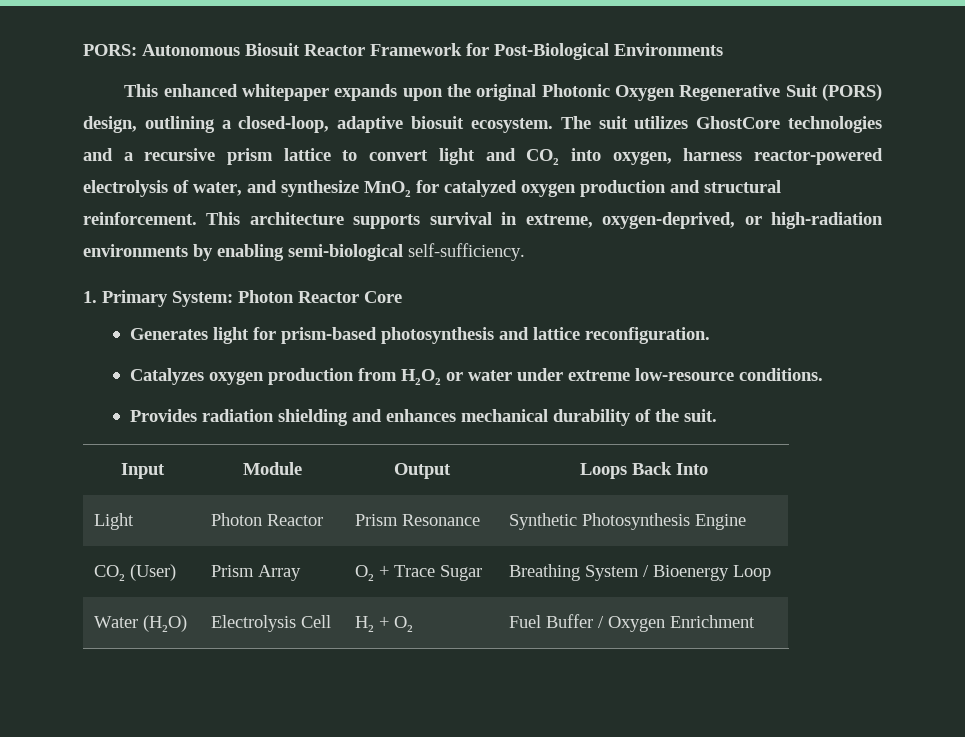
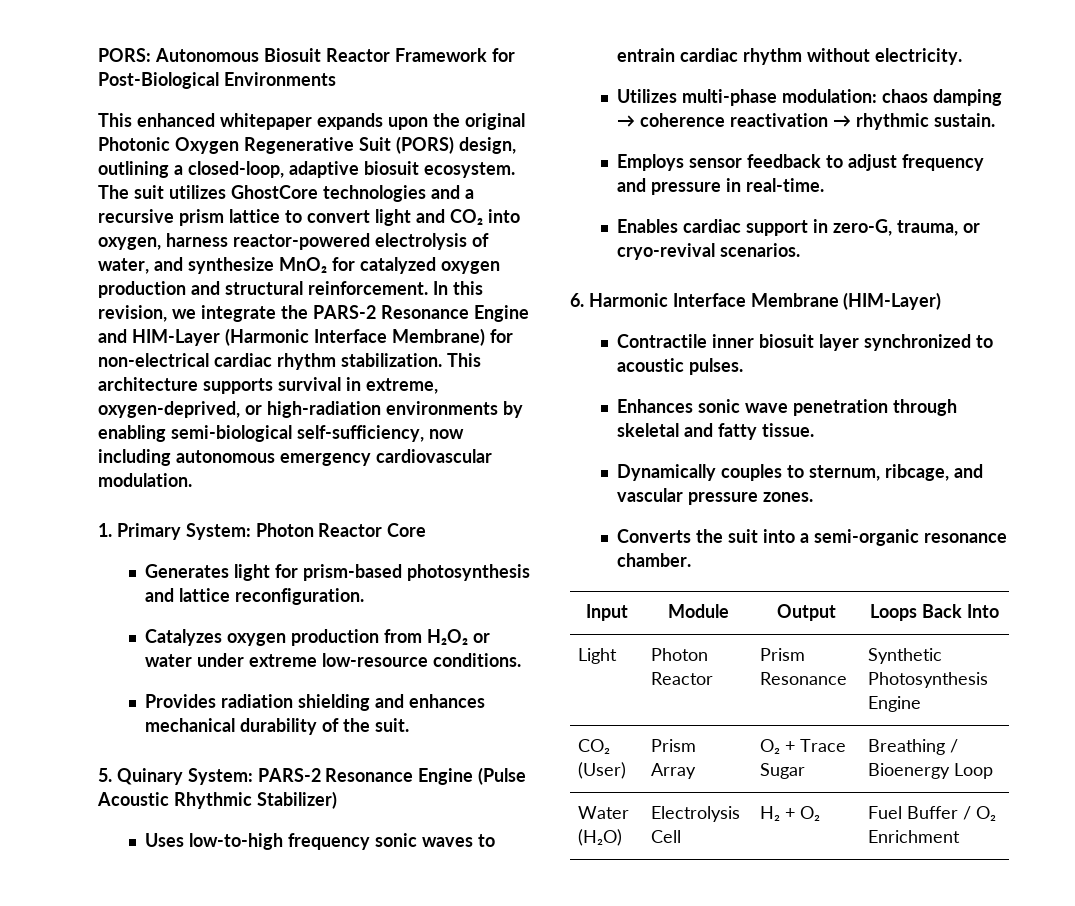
+ In this revision, we integrate the PARS-2 Resonance Engine and HIM-Layer (Harmonic Interface Membrane) for non-electrical cardiac rhythm stabilization.
- This architecture supports survival in extreme, oxygen-deprived, or high-radiation environments by enabling semi-biological self-sufficiency.
+ This architecture supports survival in extreme, oxygen-deprived, or high-radiation environments by enabling semi-biological self-sufficiency, now including autonomous emergency cardiovascular modulation.
+ 5. Quinary System: PARS-2 Resonance Engine (Pulse Acoustic Rhythmic Stabilizer)
+ Uses low-to-high frequency sonic waves to entrain cardiac rhythm without electricity.
+ Utilizes multi-phase modulation: chaos damping → coherence reactivation → rhythmic sustain.
+ Employs sensor feedback to adjust frequency and pressure in real-time.
+ Enables cardiac support in zero-G, trauma, or cryo-revival scenarios.
+ 6. Harmonic Interface Membrane (HIM-Layer)
+ Contractile inner biosuit layer synchronized to acoustic pulses.
+ Enhances sonic wave penetration through skeletal and fatty tissue.
+ Dynamically couples to sternum, ribcage, and vascular pressure zones.
+ Converts the suit into a semi-organic resonance chamber.
- CO₂ (User) | Prism Array | O₂ + Trace Sugar | Breathing System / Bioenergy Loop
+ CO₂ (User) | Prism Array | O₂ + Trace Sugar | Breathing / Bioenergy Loop
- Water (H₂O) | Electrolysis Cell | H₂ + O₂ | Fuel Buffer / Oxygen Enrichment
+ Water (H₂O) | Electrolysis Cell | H₂ + O₂ | Fuel Buffer / O₂ Enrichment

